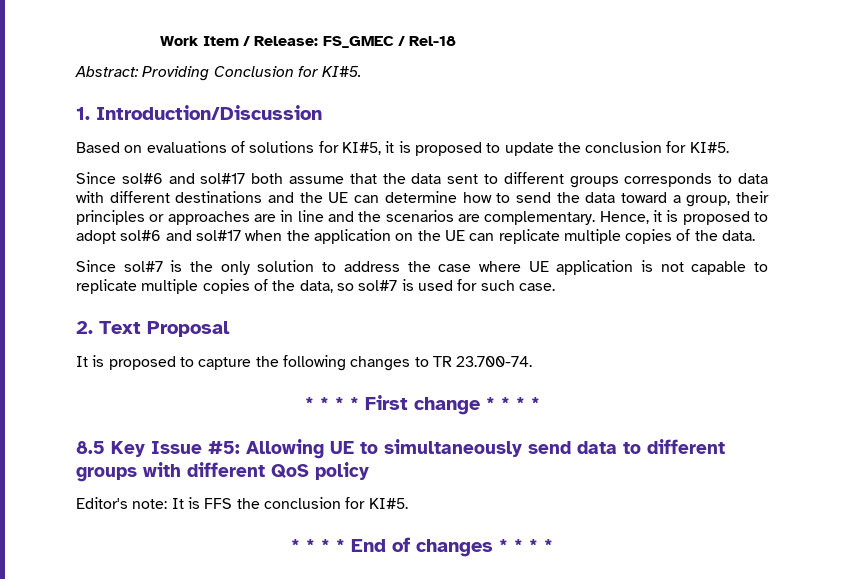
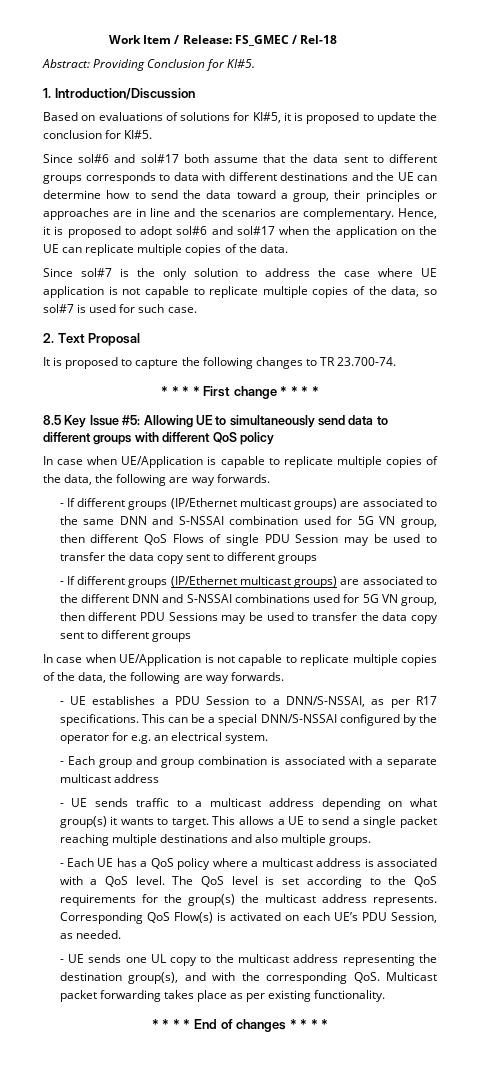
- Editor's note: It is FFS the conclusion for KI#5.
+ In case when UE/Application is capable to replicate multiple copies of the data, the following are way forwards.
+ - If different groups (IP/Ethernet multicast groups) are associated to the same DNN and S-NSSAI combination used for 5G VN group, then different QoS Flows of single PDU Session may be used to transfer the data copy sent to different groups
+ - If different groups (IP/Ethernet multicast groups) are associated to the different DNN and S-NSSAI combinations used for 5G VN group, then different PDU Sessions may be used to transfer the data copy sent to different groups
+ In case when UE/Application is not capable to replicate multiple copies of the data, the following are way forwards.
+ - UE establishes a PDU Session to a DNN/S-NSSAI, as per R17 specifications. This can be a special DNN/S-NSSAI configured by the operator for e.g. an electrical system.
+ - Each group and group combination is associated with a separate multicast address
+ - UE sends traffic to a multicast address depending on what group(s) it wants to target. This allows a UE to send a single packet reaching multiple destinations and also multiple groups.
+ - Each UE has a QoS policy where a multicast address is associated with a QoS level. The QoS level is set according to the QoS requirements for the group(s) the multicast address represents. Corresponding QoS Flow(s) is activated on each UE’s PDU Session, as needed.
+ - UE sends one UL copy to the multicast address representing the destination group(s), and with the corresponding QoS. Multicast packet forwarding takes place as per existing functionality.

